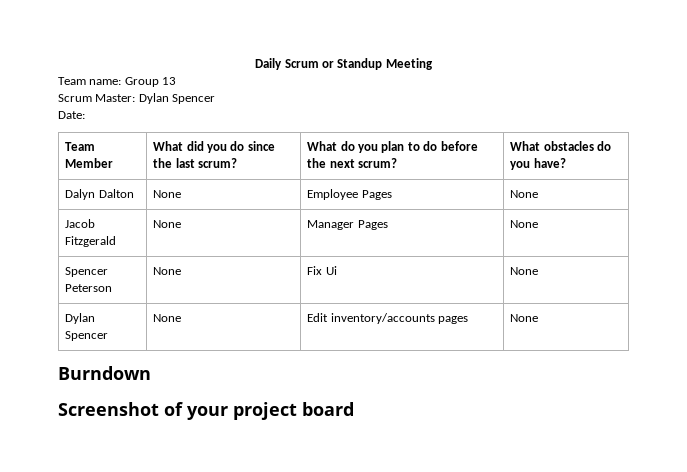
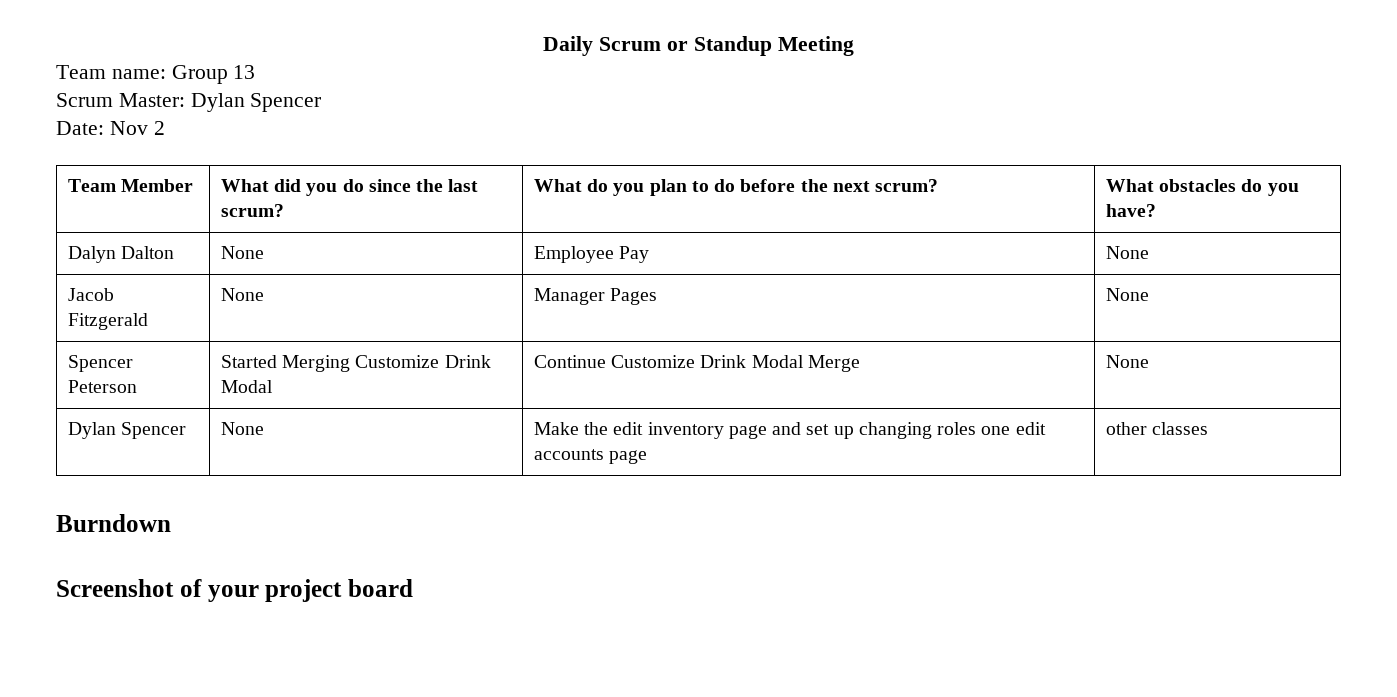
- Date:
+ Date: Nov 2
- Dalyn Dalton | None | Employee Pages | None
+ Dalyn Dalton | None | Employee Pay | None
- Spencer Peterson | None | Fix Ui | None
- Dylan Spencer | None | Edit inventory/accounts pages | None
+ Spencer Peterson | Started Merging Customize Drink Modal | Continue Customize Drink Modal Merge | None
+ Dylan Spencer | None | Make the edit inventory page and set up changing roles one edit accounts page | other classes

